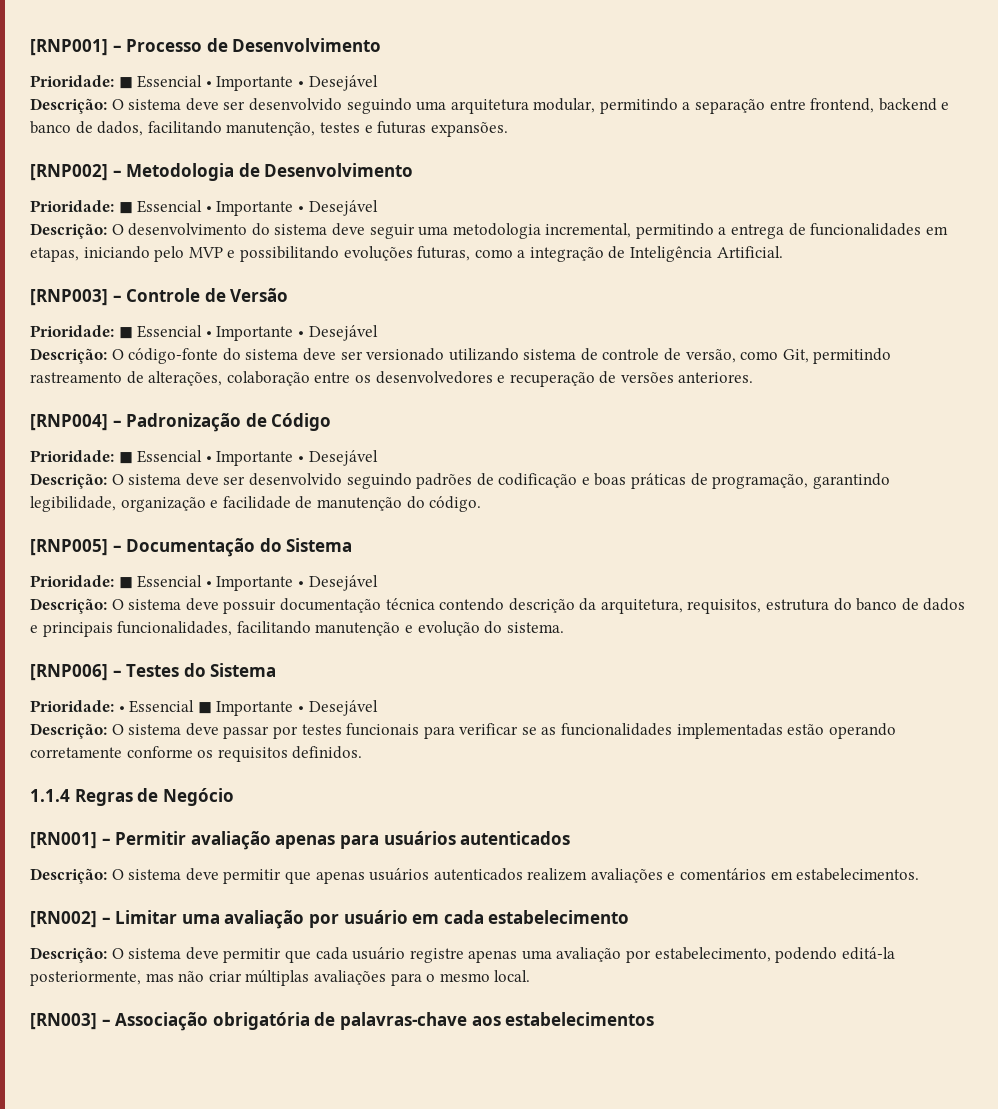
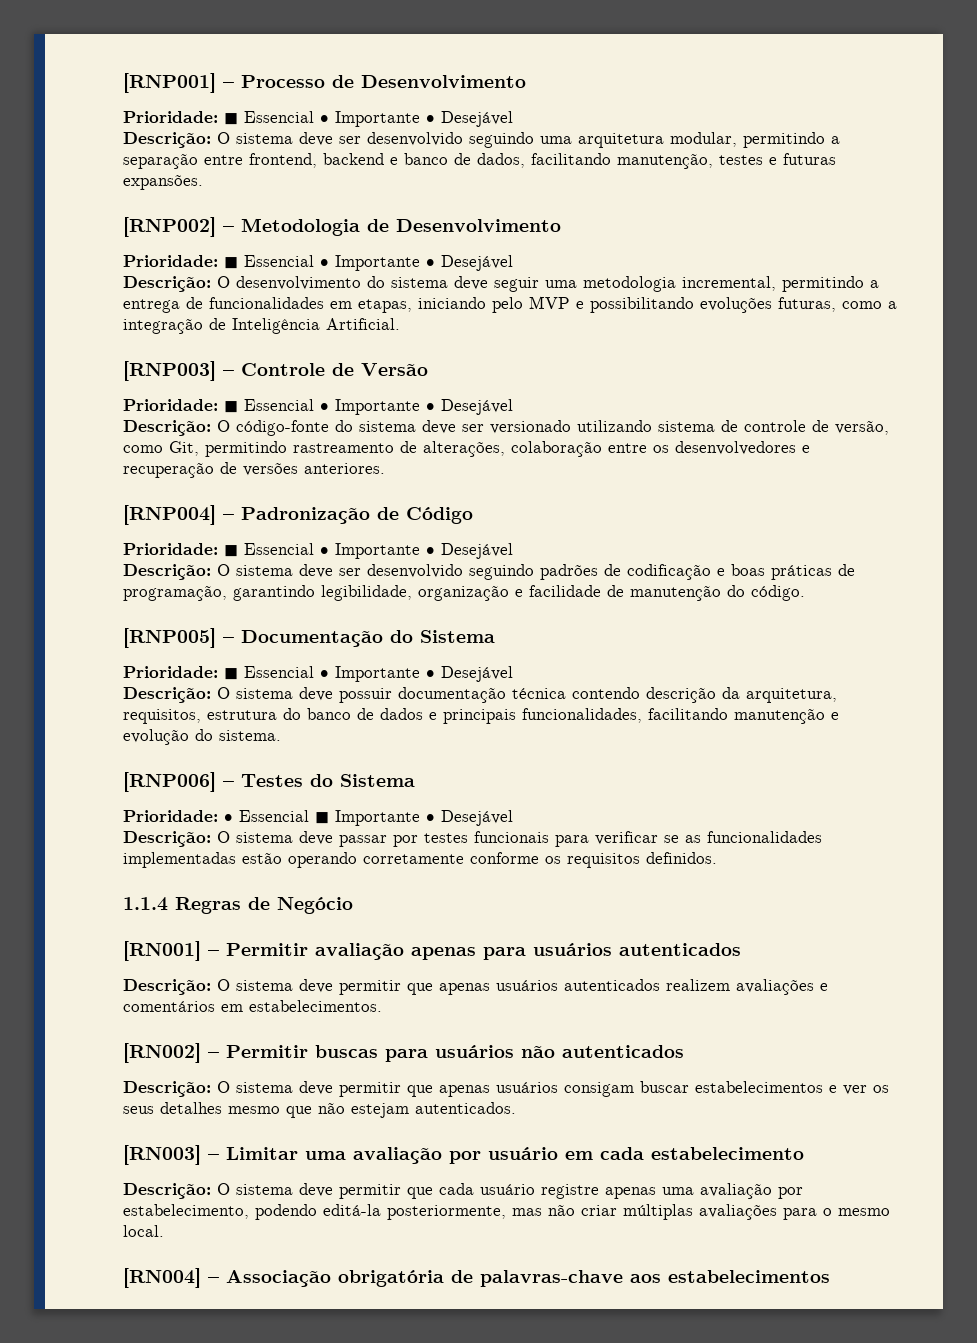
- [RN002] – Limitar uma avaliação por usuário em cada estabelecimento
+ [RN002] – Permitir buscas para usuários não autenticados
+ Descrição: O sistema deve permitir que apenas usuários consigam buscar estabelecimentos e ver os seus detalhes mesmo que não estejam autenticados.
+ [RN003] – Limitar uma avaliação por usuário em cada estabelecimento
- [RN003] – Associação obrigatória de palavras-chave aos estabelecimentos
+ [RN004] – Associação obrigatória de palavras-chave aos estabelecimentos

